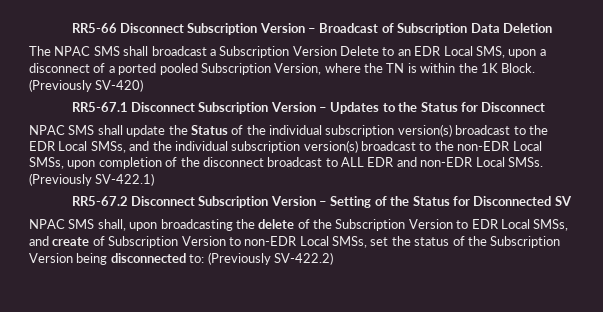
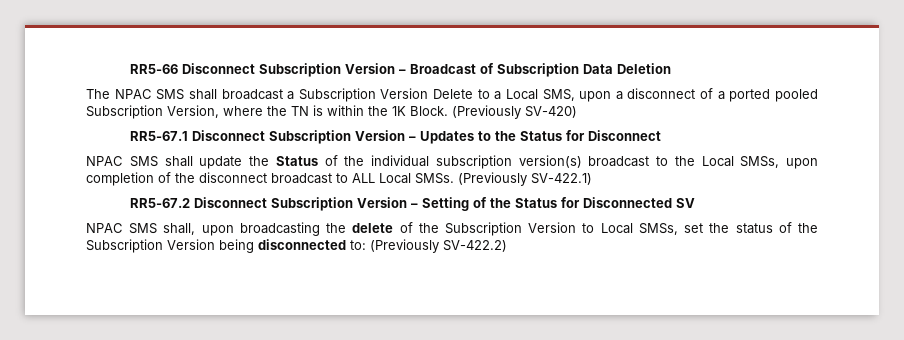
- The NPAC SMS shall broadcast a Subscription Version Delete to an EDR Local SMS, upon a disconnect of a ported pooled Subscription Version, where the TN is within the 1K Block.
+ The NPAC SMS shall broadcast a Subscription Version Delete to a Local SMS, upon a disconnect of a ported pooled Subscription Version, where the TN is within the 1K Block.
- NPAC SMS shall update the Status of the individual subscription version(s) broadcast to the EDR Local SMSs, and the individual subscription version(s) broadcast to the non-EDR Local SMSs, upon completion of the disconnect broadcast to ALL EDR and non-EDR Local SMSs.
+ NPAC SMS shall update the Status of the individual subscription version(s) broadcast to the Local SMSs, upon completion of the disconnect broadcast to ALL Local SMSs.
- NPAC SMS shall, upon broadcasting the delete of the Subscription Version to EDR Local SMSs, and create of Subscription Version to non-EDR Local SMSs, set the status of the Subscription Version being disconnected to: (Previously SV-422.2)
+ NPAC SMS shall, upon broadcasting the delete of the Subscription Version to Local SMSs, set the status of the Subscription Version being disconnected to: (Previously SV-422.2)

